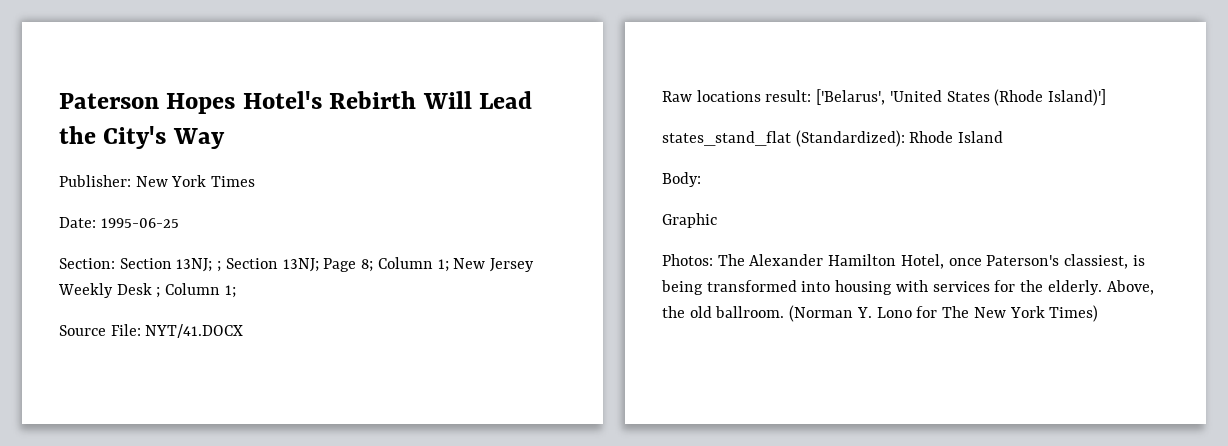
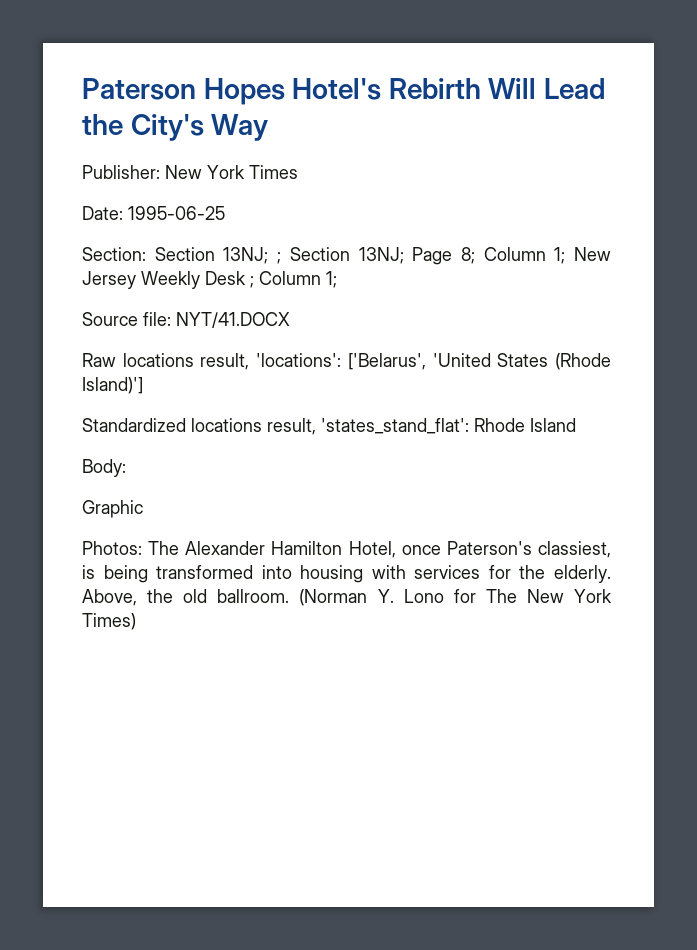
- Source File: NYT/41.DOCX
+ Source file: NYT/41.DOCX
- Raw locations result: ['Belarus', 'United States (Rhode Island)']
+ Raw locations result, 'locations': ['Belarus', 'United States (Rhode Island)']
- states_stand_flat (Standardized): Rhode Island
+ Standardized locations result, 'states_stand_flat': Rhode Island

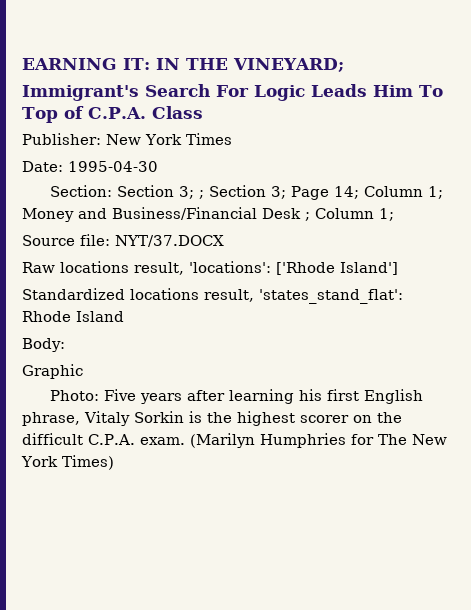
- Paterson Hopes Hotel's Rebirth Will Lead the City's Way
+ EARNING IT: IN THE VINEYARD;
+ Immigrant's Search For Logic Leads Him To Top of C.P.A. Class
- Date: 1995-06-25
+ Date: 1995-04-30
- Section: Section 13NJ; ; Section 13NJ; Page 8; Column 1; New Jersey Weekly Desk ; Column 1;
+ Section: Section 3; ; Section 3; Page 14; Column 1; Money and Business/Financial Desk ; Column 1;
- Source file: NYT/41.DOCX
+ Source file: NYT/37.DOCX
- Raw locations result, 'locations': ['Belarus', 'United States (Rhode Island)']
+ Raw locations result, 'locations': ['Rhode Island']
- Photos: The Alexander Hamilton Hotel, once Paterson's classiest, is being transformed into housing with services for the elderly. Above, the old ballroom. (Norman Y. Lono for The New York Times)
+ Photo: Five years after learning his first English phrase, Vitaly Sorkin is the highest scorer on the difficult C.P.A. exam. (Marilyn Humphries for The New York Times)

